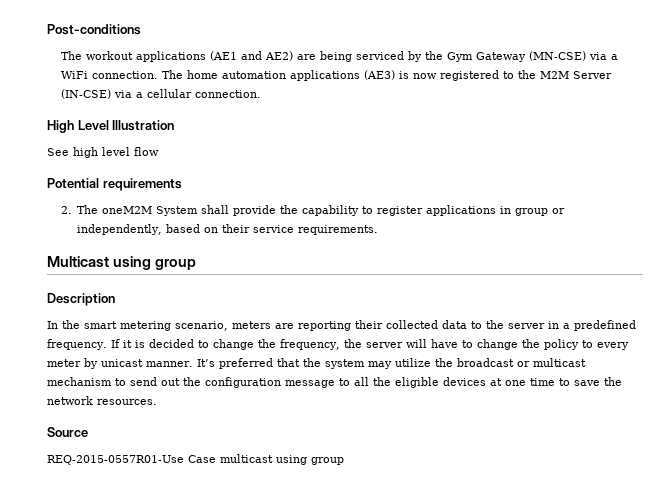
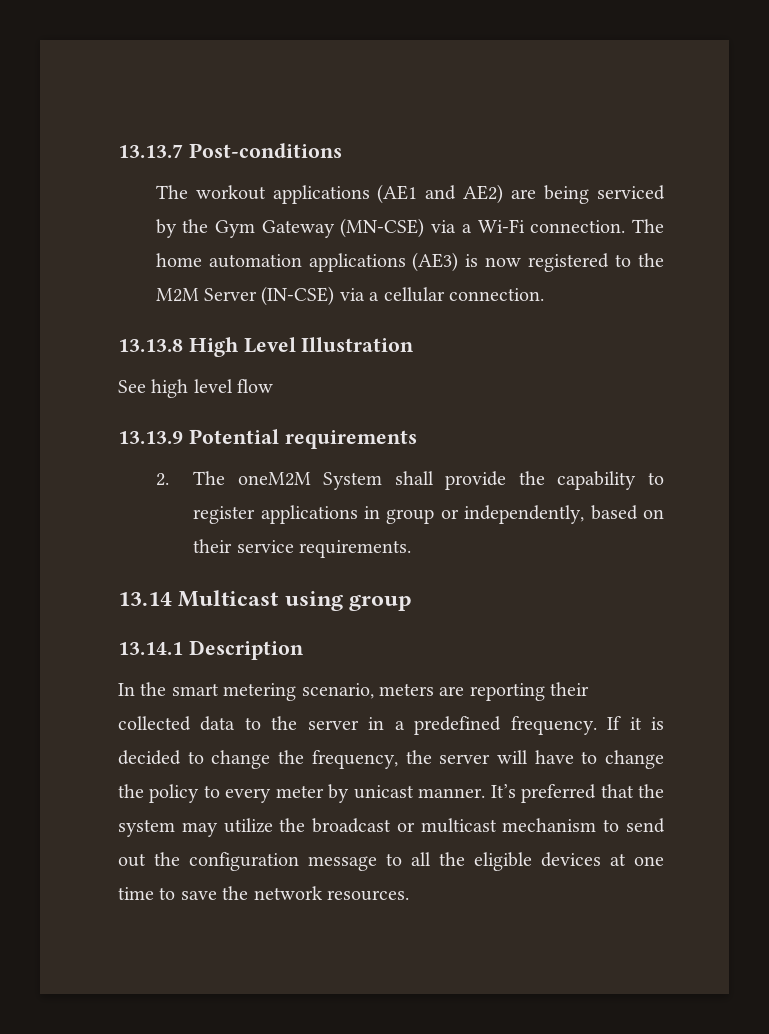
- Post-conditions
+ 13.13.7 Post-conditions
- The workout applications (AE1 and AE2) are being serviced by the Gym Gateway (MN-CSE) via a WiFi connection.
+ The workout applications (AE1 and AE2) are being serviced by the Gym Gateway (MN-CSE) via a Wi-Fi connection.
- High Level Illustration
+ 13.13.8 High Level Illustration
- Potential requirements
+ 13.13.9 Potential requirements
- Multicast using group
+ 13.14 Multicast using group
- Description
+ 13.14.1 Description
- Source
- REQ-2015-0557R01-Use Case multicast using group

